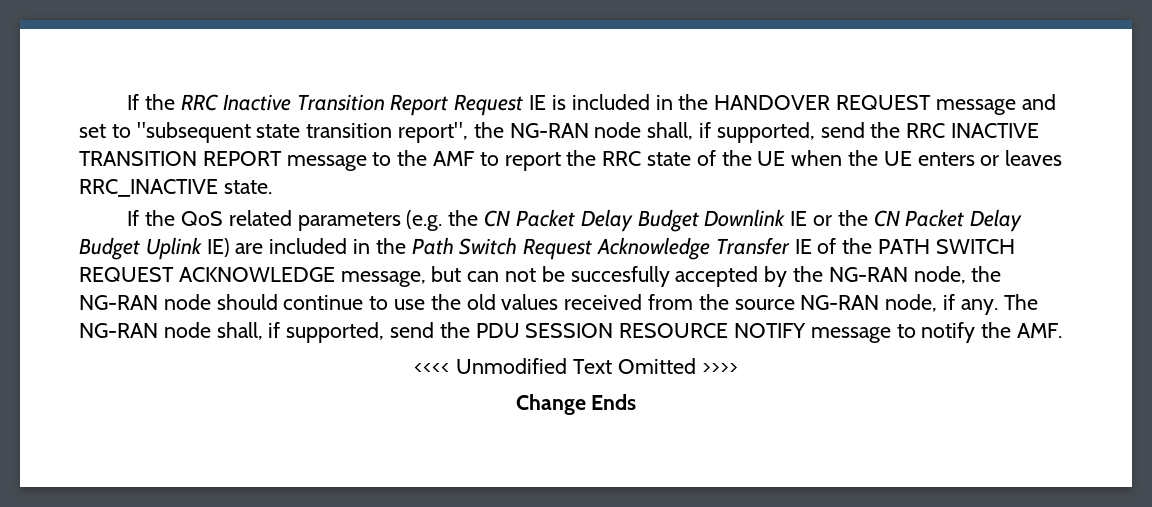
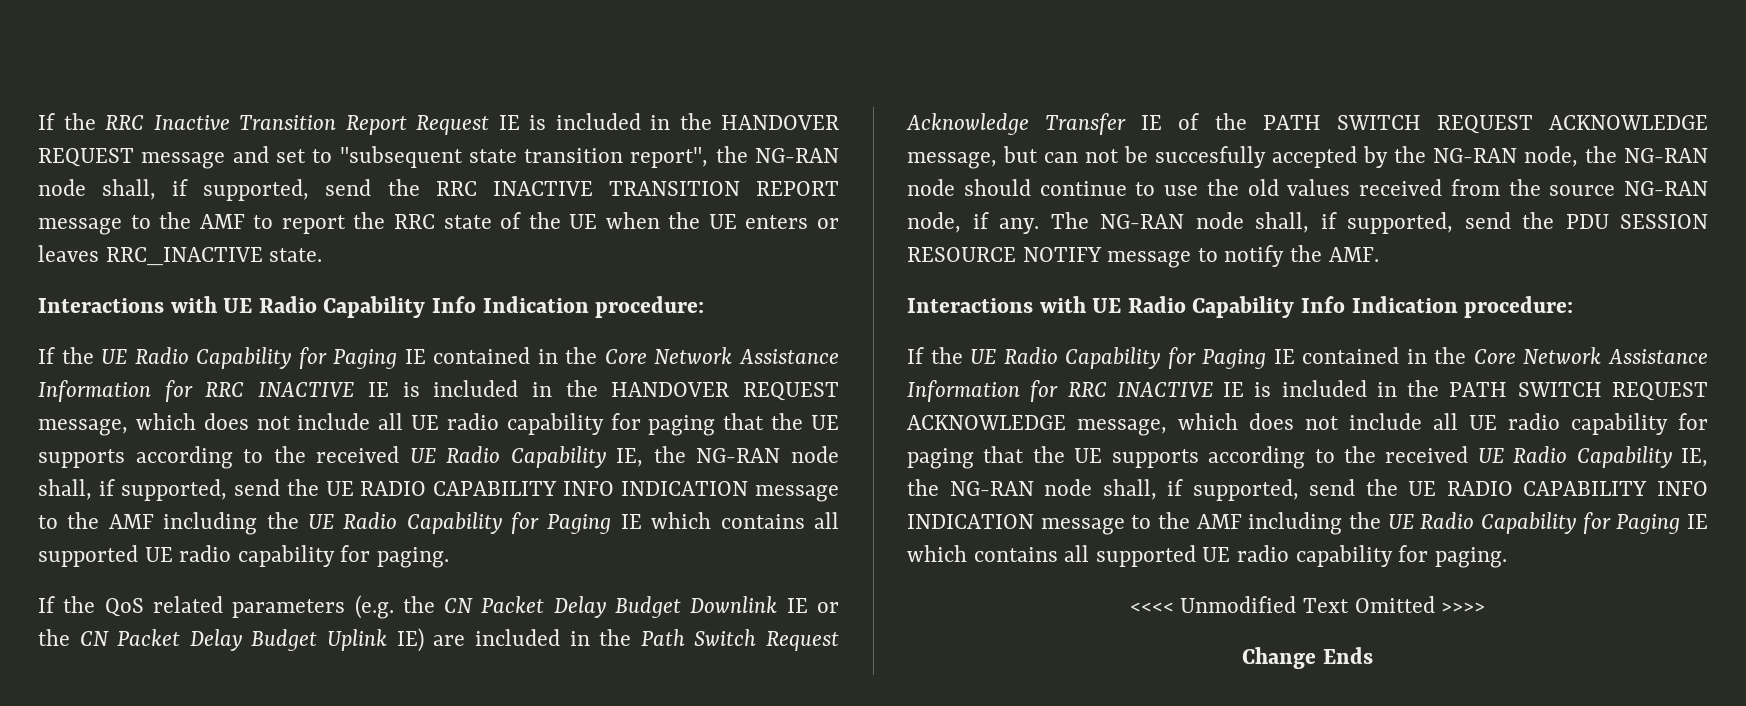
  If the RRC Inactive Transition Report Request IE is included in the HANDOVER REQUEST message and set to "subsequent state transition report", the NG-RAN node shall, if supported, send the RRC INACTIVE TRANSITION REPORT message to the AMF to report the RRC state of the UE when the UE enters or leaves RRC_INACTIVE state.
+ Interactions with UE Radio Capability Info Indication procedure:
+ If the UE Radio Capability for Paging IE contained in the Core Network Assistance Information for RRC INACTIVE IE is included in the HANDOVER REQUEST message, which does not include all UE radio capability for paging that the UE supports according to the received UE Radio Capability IE, the NG-RAN node shall, if supported, send the UE RADIO CAPABILITY INFO INDICATION message to the AMF including the UE Radio Capability for Paging IE which contains all supported UE radio capability for paging.
  The NG-RAN node shall, if supported, send the PDU SESSION RESOURCE NOTIFY message to notify the AMF.
+ Interactions with UE Radio Capability Info Indication procedure:
+ If the UE Radio Capability for Paging IE contained in the Core Network Assistance Information for RRC INACTIVE IE is included in the PATH SWITCH REQUEST ACKNOWLEDGE message, which does not include all UE radio capability for paging that the UE supports according to the received UE Radio Capability IE, the NG-RAN node shall, if supported, send the UE RADIO CAPABILITY INFO INDICATION message to the AMF including the UE Radio Capability for Paging IE which contains all supported UE radio capability for paging.

